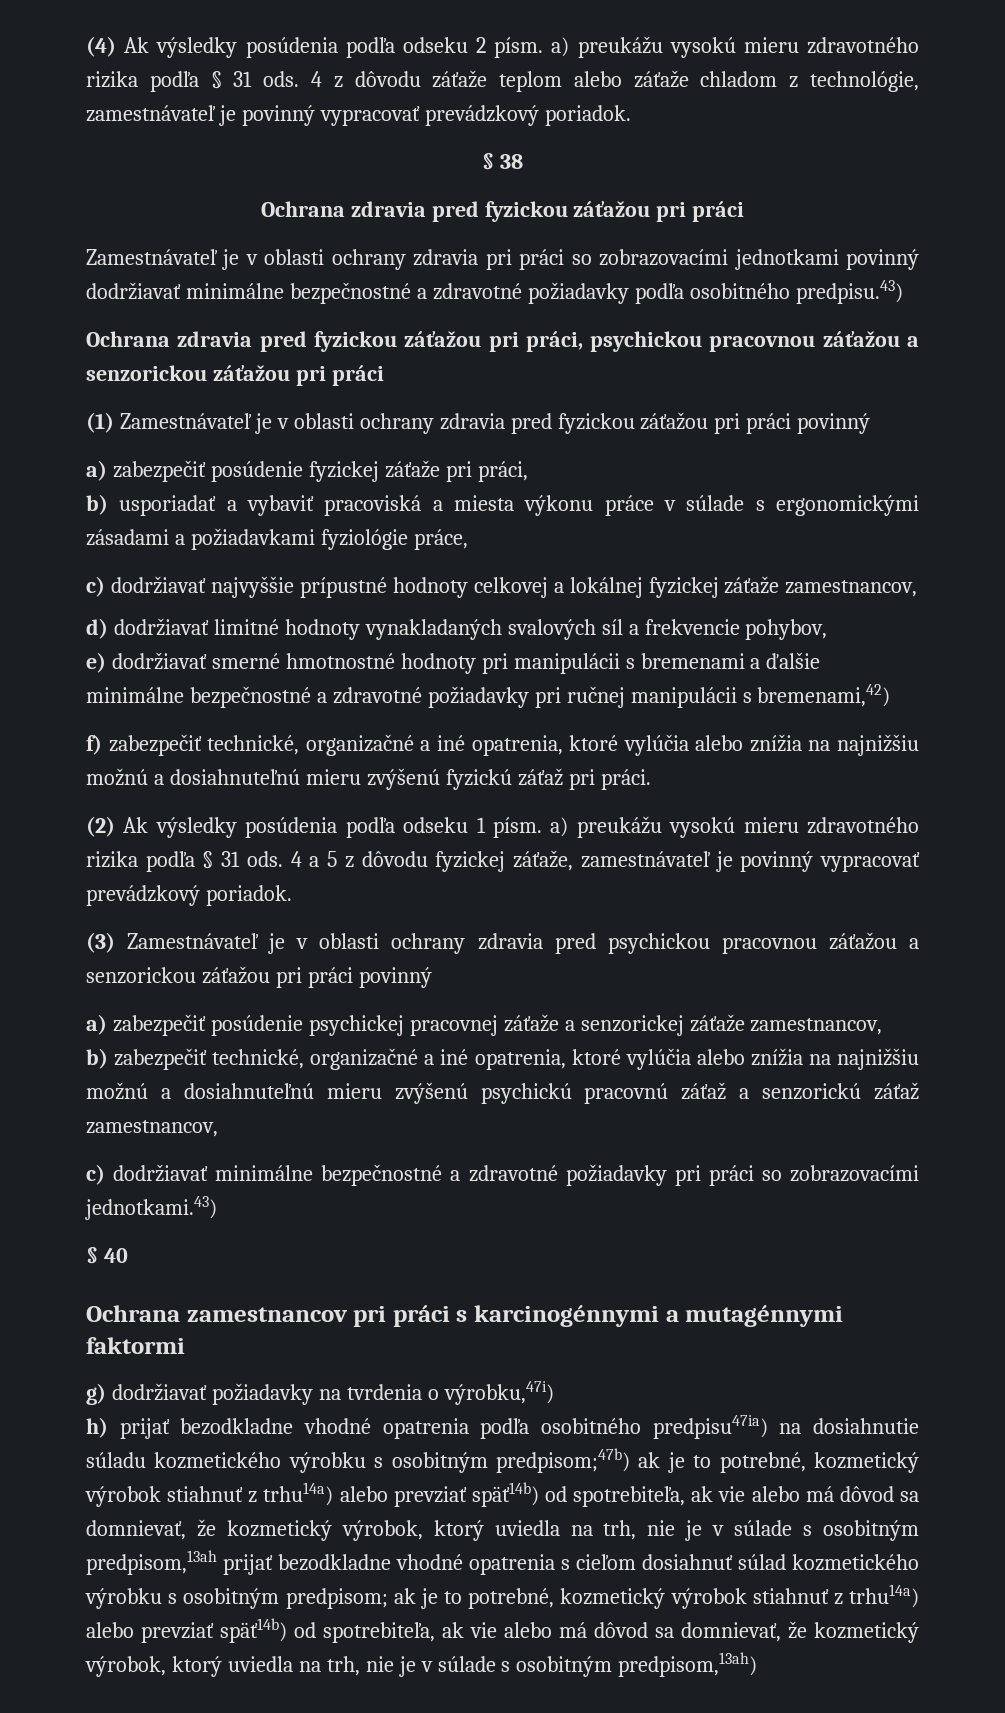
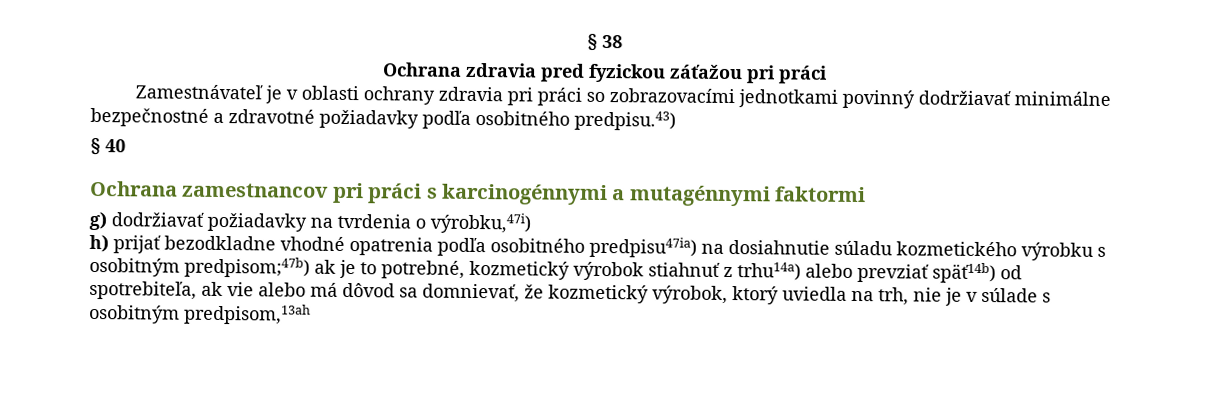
- (4) Ak výsledky posúdenia podľa odseku 2 písm. a) preukážu vysokú mieru zdravotného rizika podľa § 31 ods. 4 z dôvodu záťaže teplom alebo záťaže chladom z technológie, zamestnávateľ je povinný vypracovať prevádzkový poriadok.
- Ochrana zdravia pred fyzickou záťažou pri práci, psychickou pracovnou záťažou a senzorickou záťažou pri práci
- (1) Zamestnávateľ je v oblasti ochrany zdravia pred fyzickou záťažou pri práci povinný
- a) zabezpečiť posúdenie fyzickej záťaže pri práci,
- b) usporiadať a vybaviť pracoviská a miesta výkonu práce v súlade s ergonomickými zásadami a požiadavkami fyziológie práce,
- c) dodržiavať najvyššie prípustné hodnoty celkovej a lokálnej fyzickej záťaže zamestnancov,
- d) dodržiavať limitné hodnoty vynakladaných svalových síl a frekvencie pohybov,
- e) dodržiavať smerné hmotnostné hodnoty pri manipulácii s bremenami a ďalšie minimálne bezpečnostné a zdravotné požiadavky pri ručnej manipulácii s bremenami,42)
- f) zabezpečiť technické, organizačné a iné opatrenia, ktoré vylúčia alebo znížia na najnižšiu možnú a dosiahnuteľnú mieru zvýšenú fyzickú záťaž pri práci.
- (2) Ak výsledky posúdenia podľa odseku 1 písm. a) preukážu vysokú mieru zdravotného rizika podľa § 31 ods. 4 a 5 z dôvodu fyzickej záťaže, zamestnávateľ je povinný vypracovať prevádzkový poriadok.
- (3) Zamestnávateľ je v oblasti ochrany zdravia pred psychickou pracovnou záťažou a senzorickou záťažou pri práci povinný
- a) zabezpečiť posúdenie psychickej pracovnej záťaže a senzorickej záťaže zamestnancov,
- b) zabezpečiť technické, organizačné a iné opatrenia, ktoré vylúčia alebo znížia na najnižšiu možnú a dosiahnuteľnú mieru zvýšenú psychickú pracovnú záťaž a senzorickú záťaž zamestnancov,
- c) dodržiavať minimálne bezpečnostné a zdravotné požiadavky pri práci so zobrazovacími jednotkami.43)
- h) prijať bezodkladne vhodné opatrenia podľa osobitného predpisu47ia) na dosiahnutie súladu kozmetického výrobku s osobitným predpisom;47b) ak je to potrebné, kozmetický výrobok stiahnuť z trhu14a) alebo prevziať späť14b) od spotrebiteľa, ak vie alebo má dôvod sa domnievať, že kozmetický výrobok, ktorý uviedla na trh, nie je v súlade s osobitným predpisom,13ah prijať bezodkladne vhodné opatrenia s cieľom dosiahnuť súlad kozmetického výrobku s osobitným predpisom; ak je to potrebné, kozmetický výrobok stiahnuť z trhu14a) alebo prevziať späť14b) od spotrebiteľa, ak vie alebo má dôvod sa domnievať, že kozmetický výrobok, ktorý uviedla na trh, nie je v súlade s osobitným predpisom,13ah)
+ h) prijať bezodkladne vhodné opatrenia podľa osobitného predpisu47ia) na dosiahnutie súladu kozmetického výrobku s osobitným predpisom;47b) ak je to potrebné, kozmetický výrobok stiahnuť z trhu14a) alebo prevziať späť14b) od spotrebiteľa, ak vie alebo má dôvod sa domnievať, že kozmetický výrobok, ktorý uviedla na trh, nie je v súlade s osobitným predpisom,13ah

